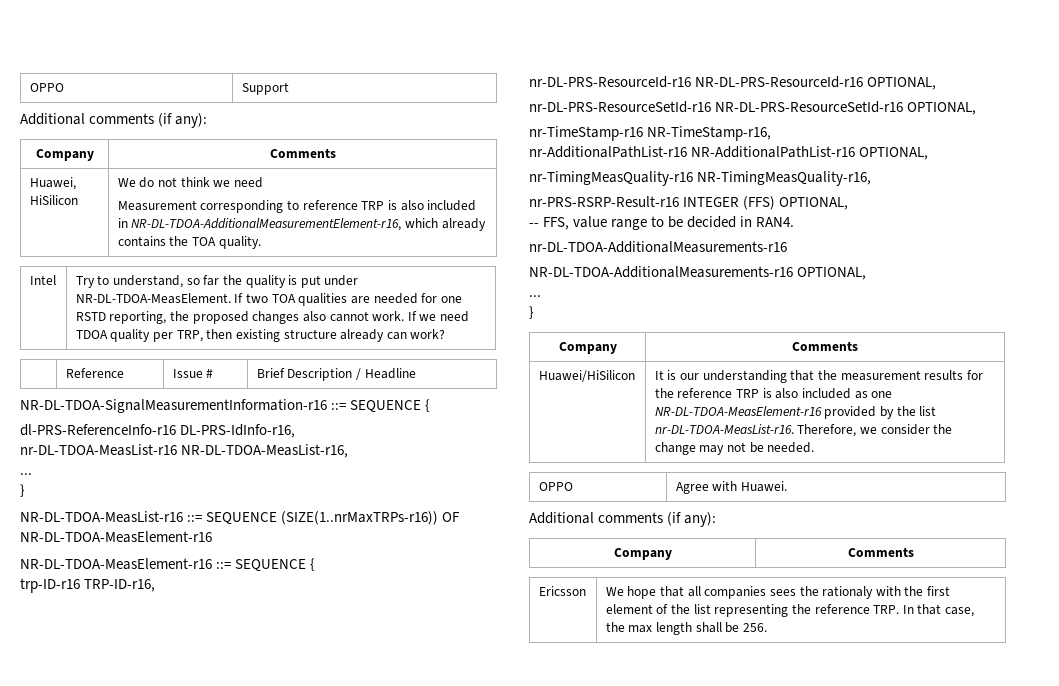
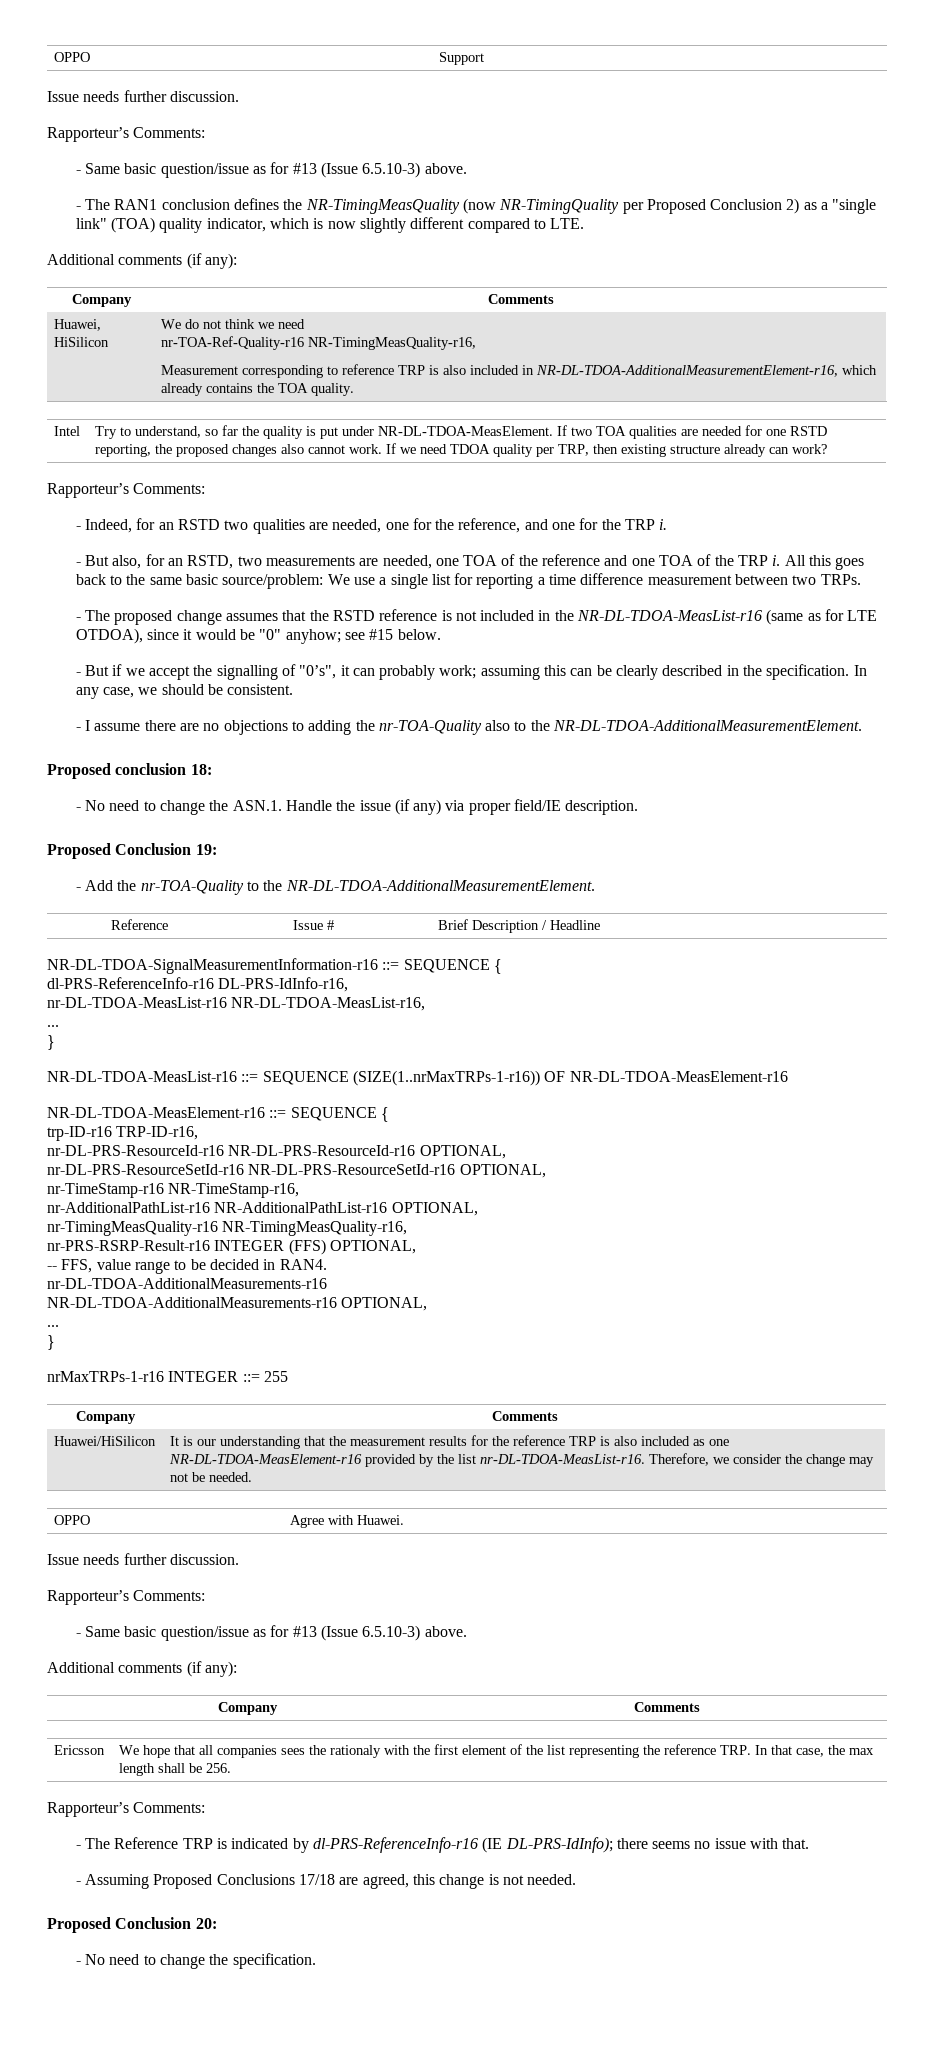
  OPPO | Support
+ Issue needs further discussion.
+ Rapporteur’s Comments:
+ - Same basic question/issue as for #13 (Issue 6.5.10-3) above.
+ - The RAN1 conclusion defines the NR-TimingMeasQuality (now NR-TimingQuality per Proposed Conclusion 2) as a "single link" (TOA) quality indicator, which is now slightly different compared to LTE.
  Huawei, HiSilicon | We do not think we need
+ nr-TOA-Ref-Quality-r16 NR-TimingMeasQuality-r16,
  If we need TDOA quality per TRP, then existing structure already can work?
+ Rapporteur’s Comments:
+ - Indeed, for an RSTD two qualities are needed, one for the reference, and one for the TRP i.
+ - But also, for an RSTD, two measurements are needed, one TOA of the reference and one TOA of the TRP i. All this goes back to the same basic source/problem: We use a single list for reporting a time difference measurement between two TRPs.
+ - The proposed change assumes that the RSTD reference is not included in the NR-DL-TDOA-MeasList-r16 (same as for LTE OTDOA), since it would be "0" anyhow; see #15 below.
+ - But if we accept the signalling of "0’s", it can probably work; assuming this can be clearly described in the specification. In any case, we should be consistent.
+ - I assume there are no objections to adding the nr-TOA-Quality also to the NR-DL-TDOA-AdditionalMeasurementElement.
+ Proposed conclusion 18:
+ - No need to change the ASN.1. Handle the issue (if any) via proper field/IE description.
+ Proposed Conclusion 19:
+ - Add the nr-TOA-Quality to the NR-DL-TDOA-AdditionalMeasurementElement.
- NR-DL-TDOA-MeasList-r16 ::= SEQUENCE (SIZE(1..nrMaxTRPs-r16)) OF NR-DL-TDOA-MeasElement-r16
+ NR-DL-TDOA-MeasList-r16 ::= SEQUENCE (SIZE(1..nrMaxTRPs-1-r16)) OF NR-DL-TDOA-MeasElement-r16
+ nrMaxTRPs-1-r16 INTEGER ::= 255
  OPPO | Agree with Huawei.
+ Issue needs further discussion.
+ Rapporteur’s Comments:
+ - Same basic question/issue as for #13 (Issue 6.5.10-3) above.
  Ericsson | We hope that all companies sees the rationaly with the first element of the list representing the reference TRP. In that case, the max length shall be 256.
+ Rapporteur’s Comments:
+ - The Reference TRP is indicated by dl-PRS-ReferenceInfo-r16 (IE DL-PRS-IdInfo); there seems no issue with that.
+ - Assuming Proposed Conclusions 17/18 are agreed, this change is not needed.
+ Proposed Conclusion 20:
+ - No need to change the specification.

